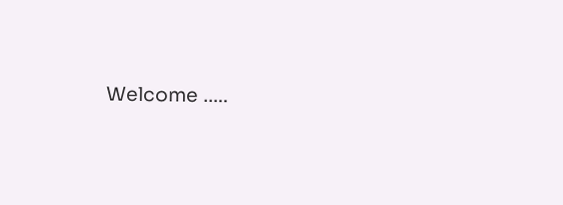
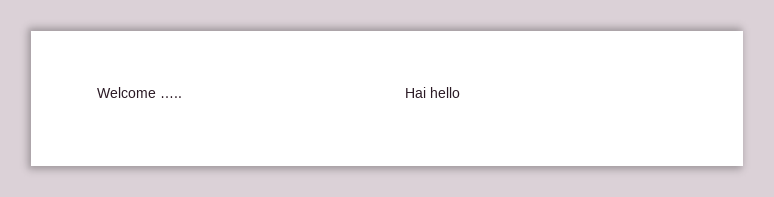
+ Hai hello

